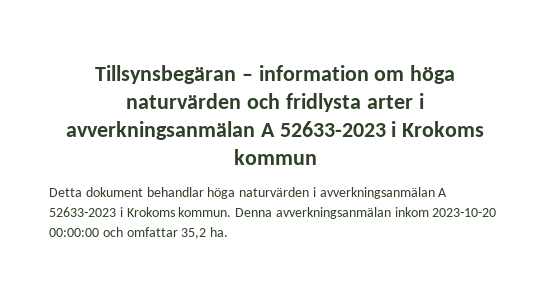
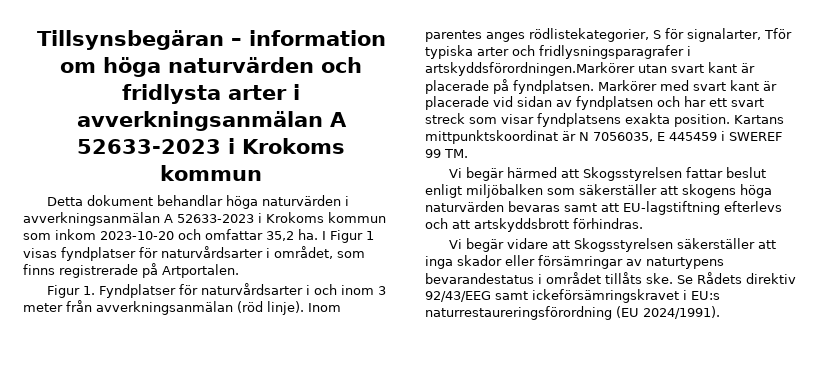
- Detta dokument behandlar höga naturvärden i avverkningsanmälan A 52633-2023 i Krokoms kommun. Denna avverkningsanmälan inkom 2023-10-20 00:00:00 och omfattar 35,2 ha.
+ Detta dokument behandlar höga naturvärden i avverkningsanmälan A 52633-2023 i Krokoms kommun som inkom 2023-10-20 och omfattar 35,2 ha.
+ I Figur 1 visas fyndplatser för naturvårdsarter i området, som finns registrerade på Artportalen.
+ Figur 1. Fyndplatser för naturvårdsarter i och inom 3 meter från avverkningsanmälan (röd linje). Inom parentes anges rödlistekategorier, S för signalarter, Tför typiska arter och fridlysningsparagrafer i artskyddsförordningen.Markörer utan svart kant är placerade på fyndplatsen. Markörer med svart kant är placerade vid sidan av fyndplatsen och har ett svart streck som visar fyndplatsens exakta position. Kartans mittpunktskoordinat är N 7056035, E 445459 i SWEREF 99 TM.
+ Vi begär härmed att Skogsstyrelsen fattar beslut enligt miljöbalken som säkerställer att skogens höga naturvärden bevaras samt att EU-lagstiftning efterlevs och att artskyddsbrott förhindras.
+ Vi begär vidare att Skogsstyrelsen säkerställer att inga skador eller försämringar av naturtypens bevarandestatus i området tillåts ske. Se Rådets direktiv 92/43/EEG samt ickeförsämringskravet i EU:s naturrestaureringsförordning (EU 2024/1991).

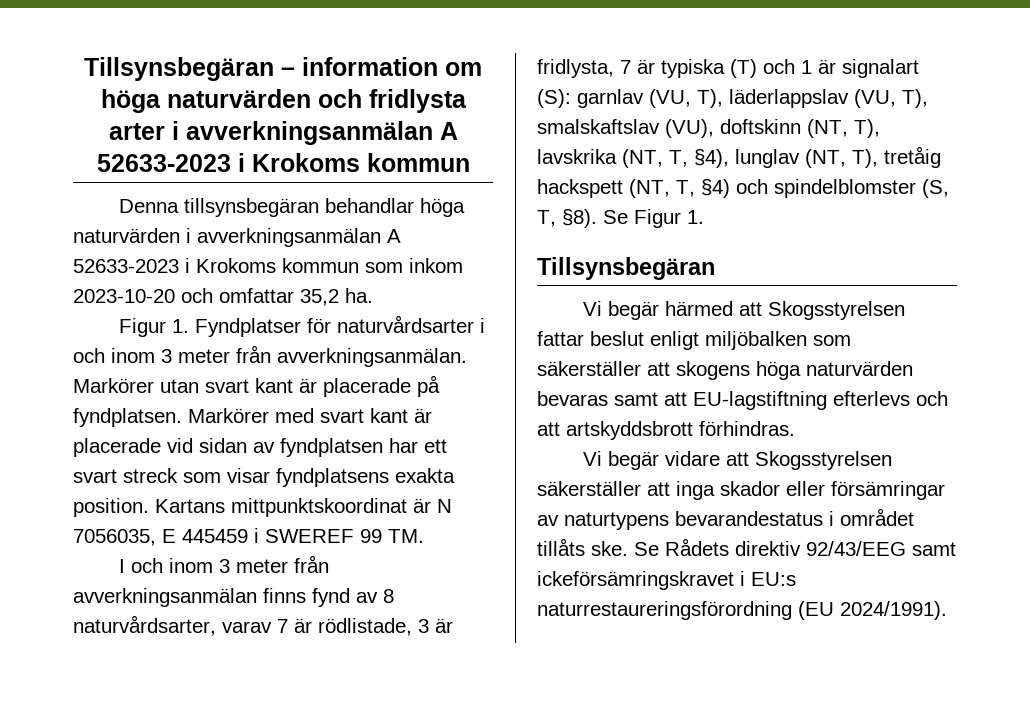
- Detta dokument behandlar höga naturvärden i avverkningsanmälan A 52633-2023 i Krokoms kommun som inkom 2023-10-20 och omfattar 35,2 ha. I Figur 1 visas fyndplatser för naturvårdsarter i området, som finns registrerade på Artportalen.
+ Denna tillsynsbegäran behandlar höga naturvärden i avverkningsanmälan A 52633-2023 i Krokoms kommun som inkom 2023-10-20 och omfattar 35,2 ha.
- Figur 1. Fyndplatser för naturvårdsarter i och inom 3 meter från avverkningsanmälan (röd linje). Inom parentes anges rödlistekategorier, S för signalarter, Tför typiska arter och fridlysningsparagrafer i artskyddsförordningen.Markörer utan svart kant är placerade på fyndplatsen.
+ Figur 1. Fyndplatser för naturvårdsarter i och inom 3 meter från avverkningsanmälan. Markörer utan svart kant är placerade på fyndplatsen.
- Markörer med svart kant är placerade vid sidan av fyndplatsen och har ett svart streck som visar fyndplatsens exakta position.
+ Markörer med svart kant är placerade vid sidan av fyndplatsen har ett svart streck som visar fyndplatsens exakta position.
+ I och inom 3 meter från avverkningsanmälan finns fynd av 8 naturvårdsarter, varav 7 är rödlistade, 3 är fridlysta, 7 är typiska (T) och 1 är signalart (S): garnlav (VU, T), läderlappslav (VU, T), smalskaftslav (VU), doftskinn (NT, T), lavskrika (NT, T, §4), lunglav (NT, T), tretåig hackspett (NT, T, §4) och spindelblomster (S, T, §8). Se Figur 1.
+ Tillsynsbegäran

